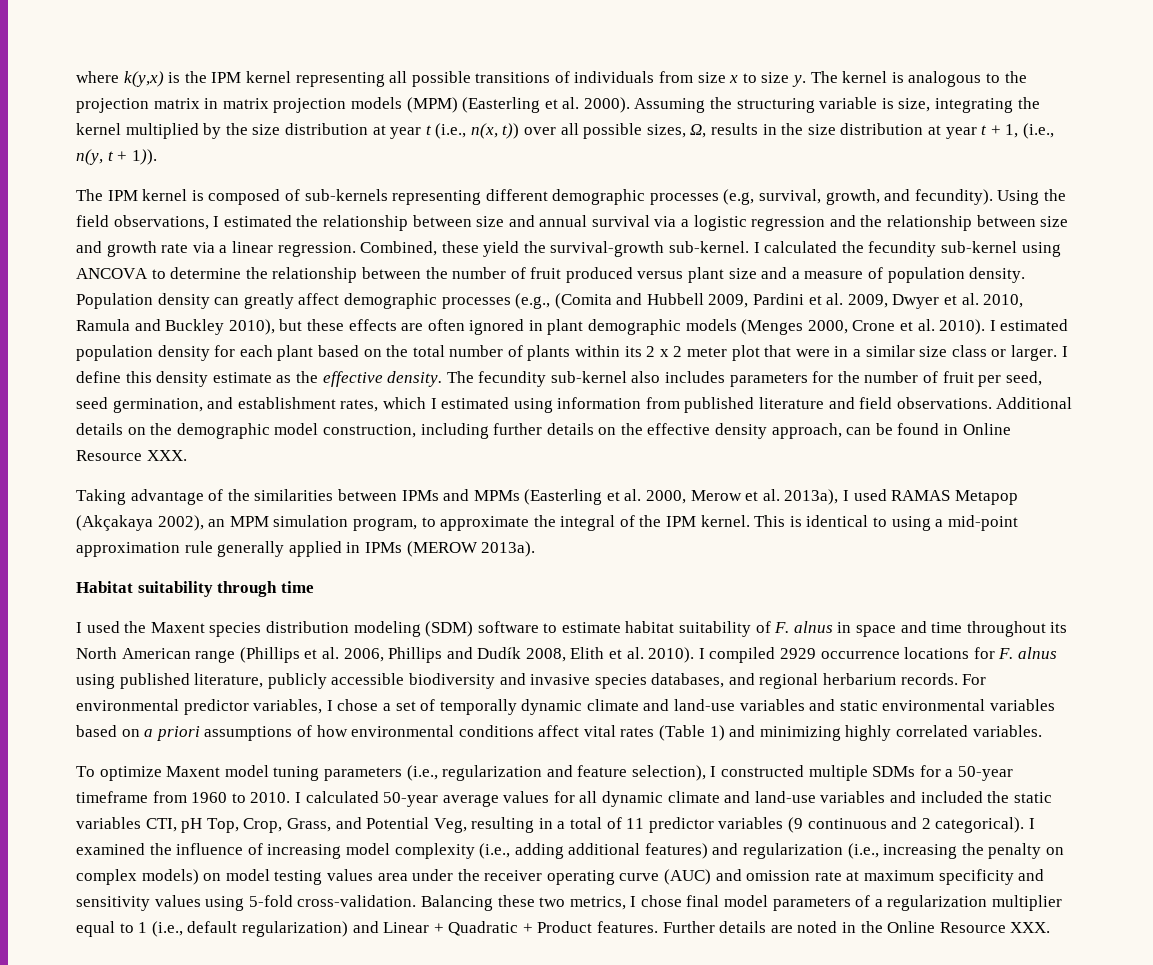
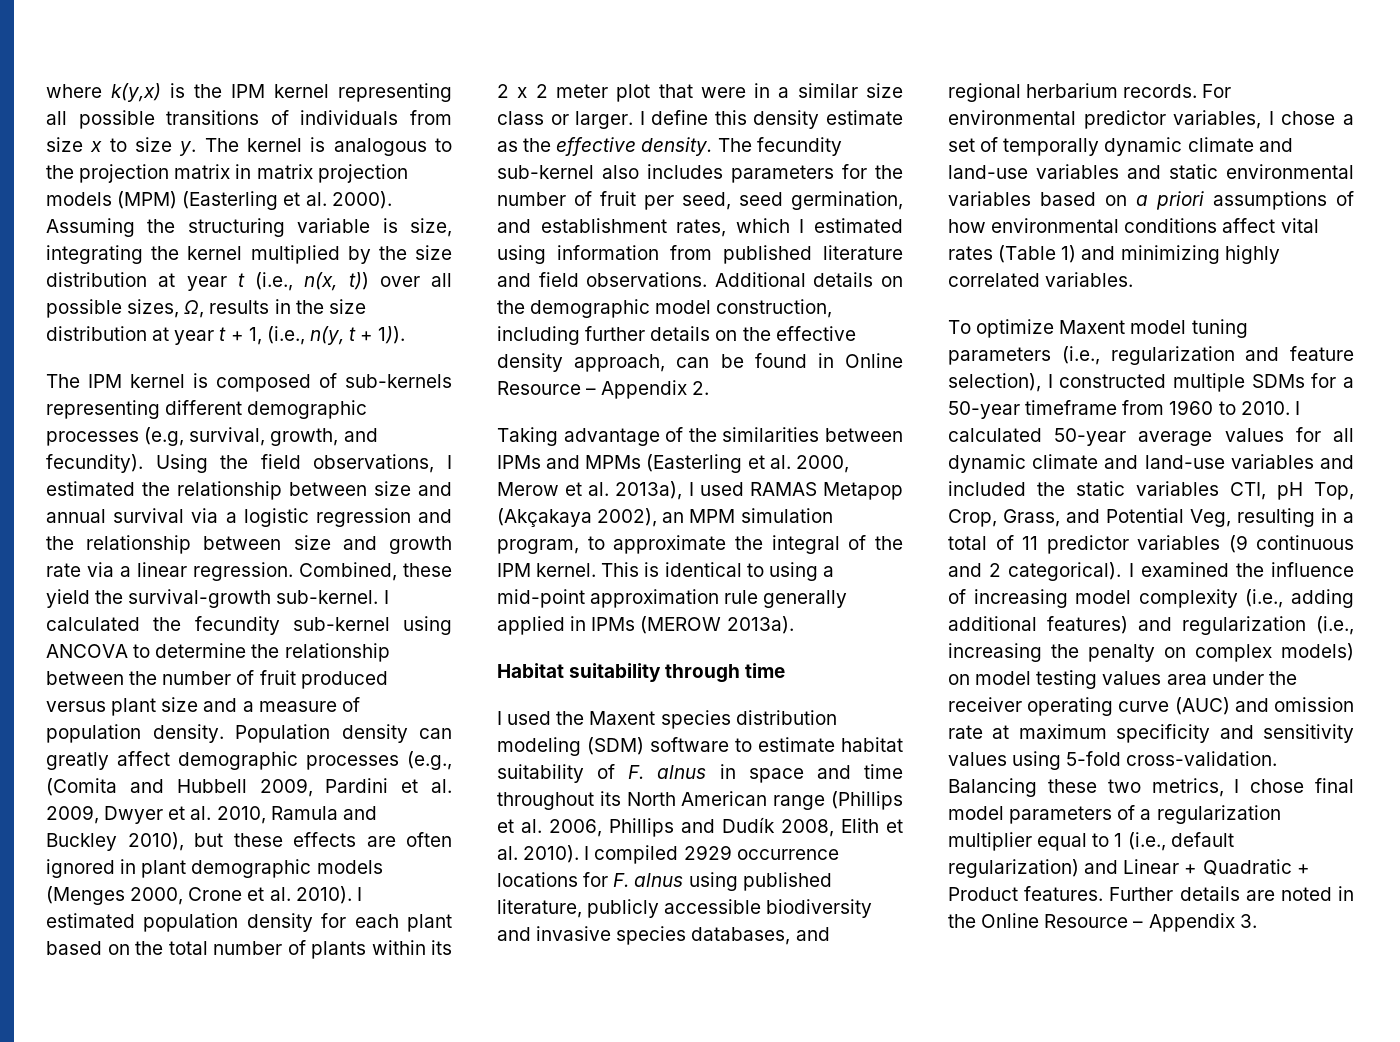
- Additional details on the demographic model construction, including further details on the effective density approach, can be found in Online Resource XXX.
+ Additional details on the demographic model construction, including further details on the effective density approach, can be found in Online Resource – Appendix 2.
- Further details are noted in the Online Resource XXX.
+ Further details are noted in the Online Resource – Appendix 3.

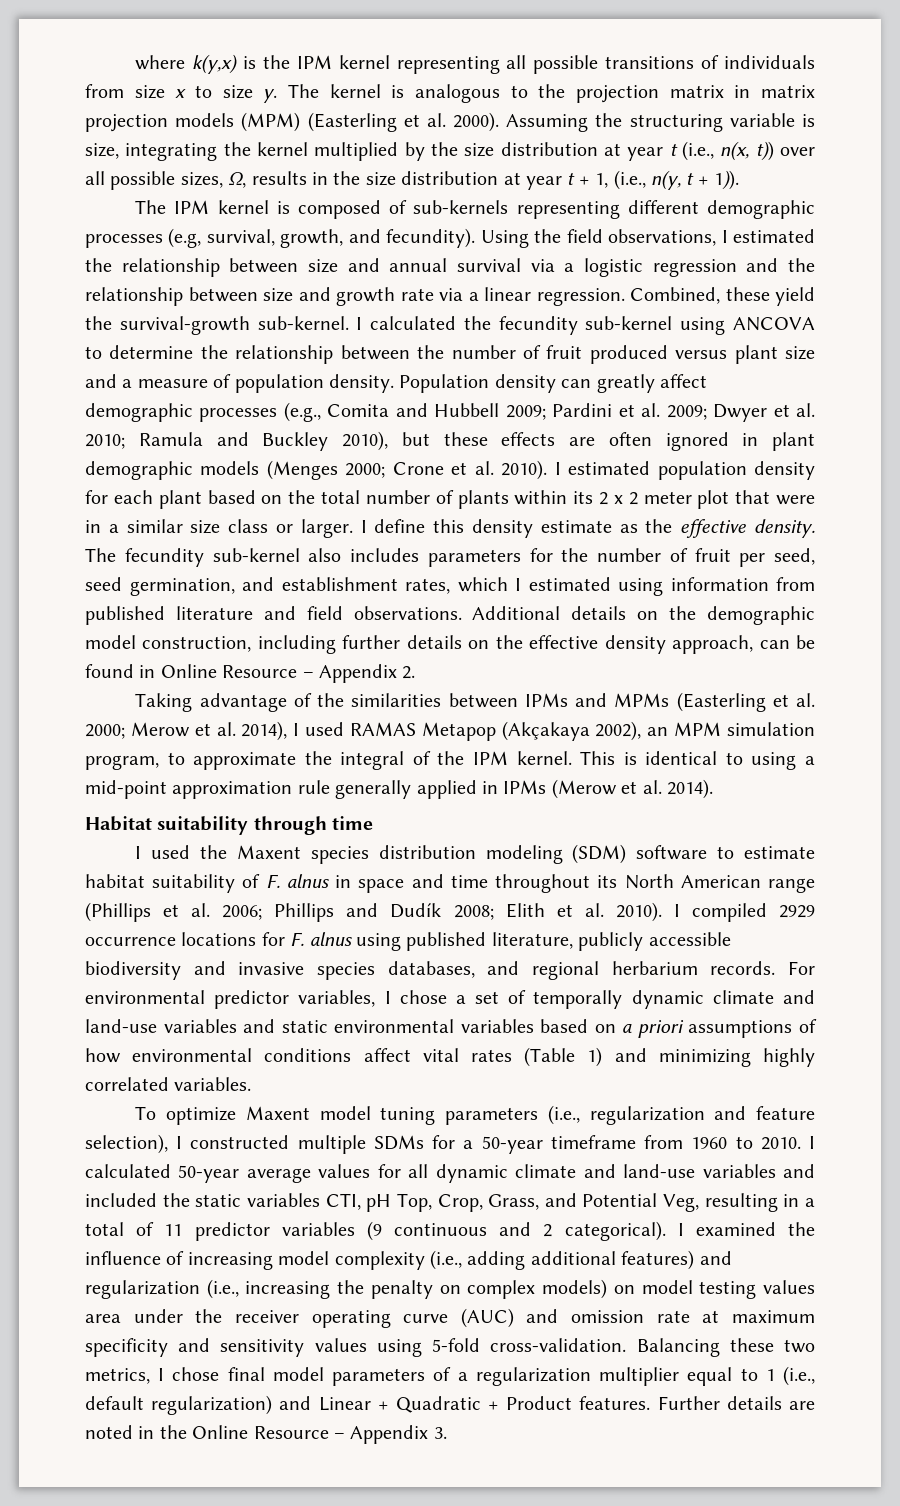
- Population density can greatly affect demographic processes (e.g., (Comita and Hubbell 2009, Pardini et al. 2009, Dwyer et al. 2010, Ramula and Buckley 2010), but these effects are often ignored in plant demographic models (Menges 2000, Crone et al. 2010).
+ Population density can greatly affect demographic processes (e.g., Comita and Hubbell 2009; Pardini et al. 2009; Dwyer et al. 2010; Ramula and Buckley 2010), but these effects are often ignored in plant demographic models (Menges 2000; Crone et al. 2010).
- Taking advantage of the similarities between IPMs and MPMs (Easterling et al. 2000, Merow et al. 2013a), I used RAMAS Metapop (Akçakaya 2002), an MPM simulation program, to approximate the integral of the IPM kernel.
+ Taking advantage of the similarities between IPMs and MPMs (Easterling et al. 2000; Merow et al. 2014), I used RAMAS Metapop (Akçakaya 2002), an MPM simulation program, to approximate the integral of the IPM kernel.
- This is identical to using a mid-point approximation rule generally applied in IPMs (MEROW 2013a).
+ This is identical to using a mid-point approximation rule generally applied in IPMs (Merow et al. 2014).
- I used the Maxent species distribution modeling (SDM) software to estimate habitat suitability of F. alnus in space and time throughout its North American range (Phillips et al. 2006, Phillips and Dudík 2008, Elith et al. 2010).
+ I used the Maxent species distribution modeling (SDM) software to estimate habitat suitability of F. alnus in space and time throughout its North American range (Phillips et al. 2006; Phillips and Dudík 2008; Elith et al. 2010).

